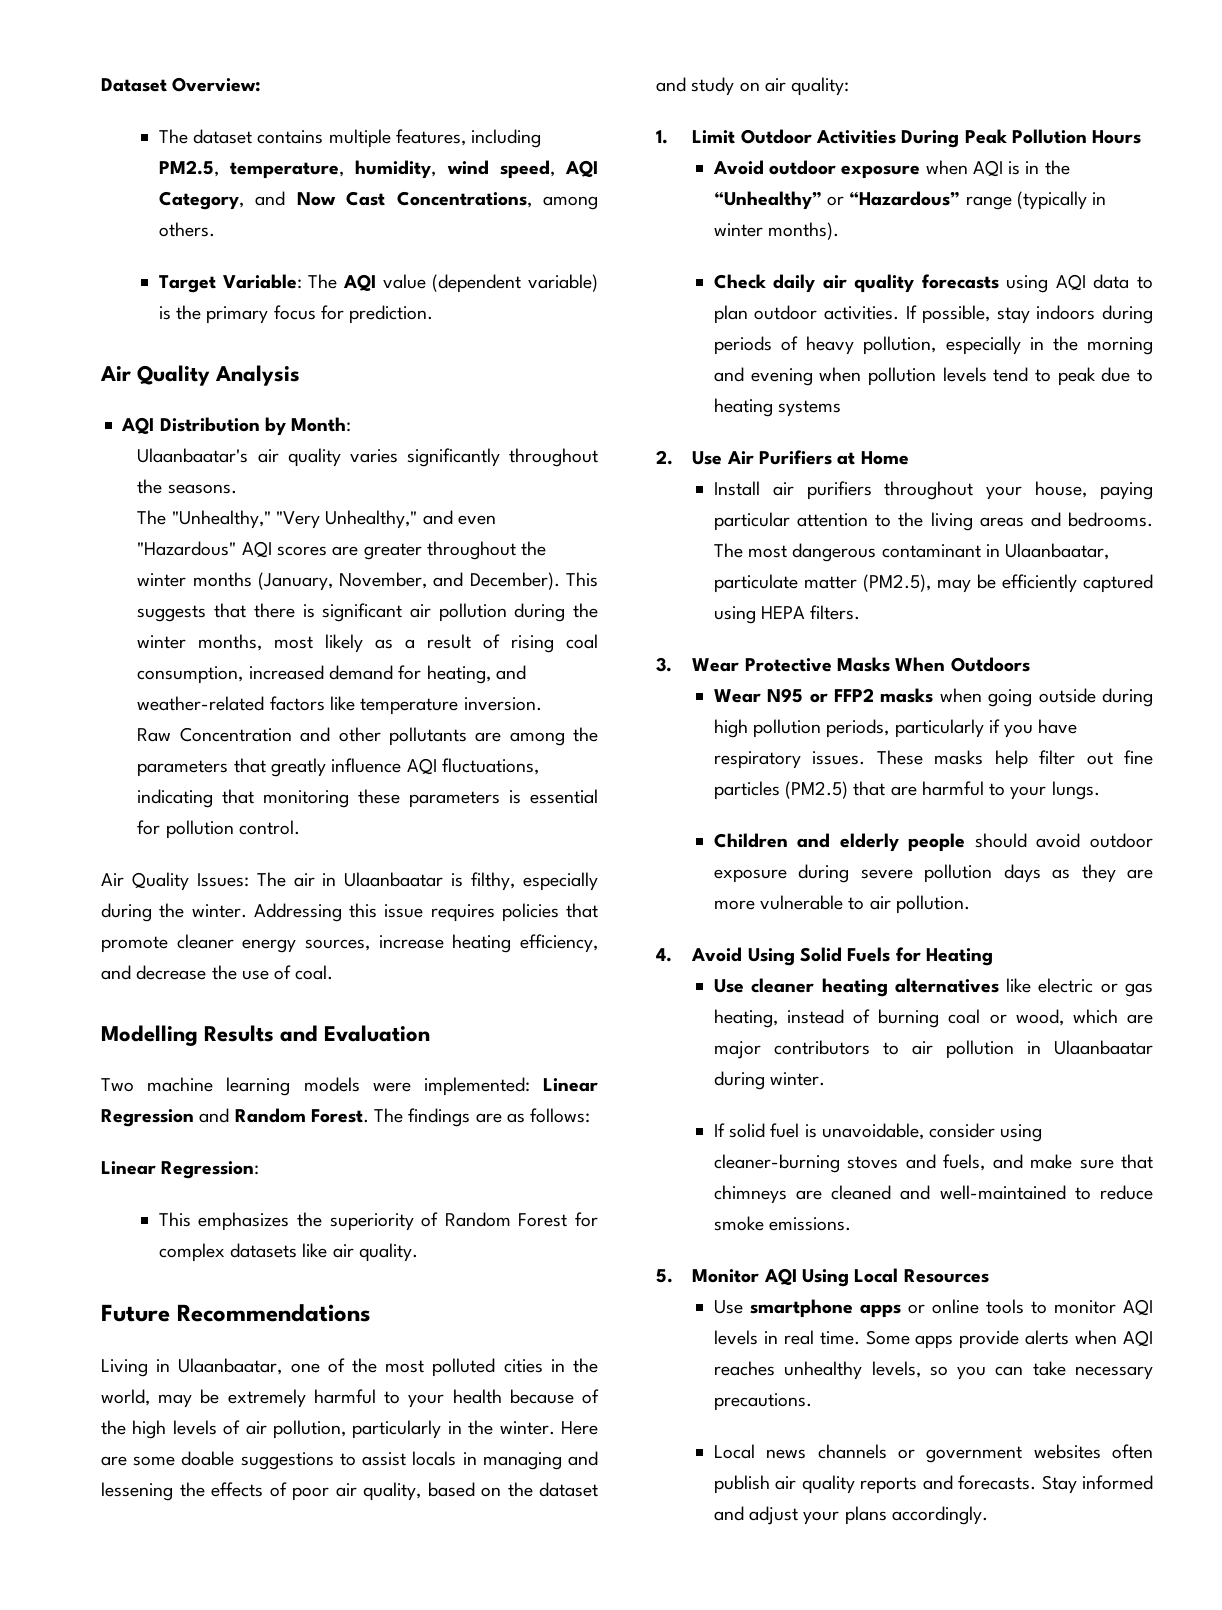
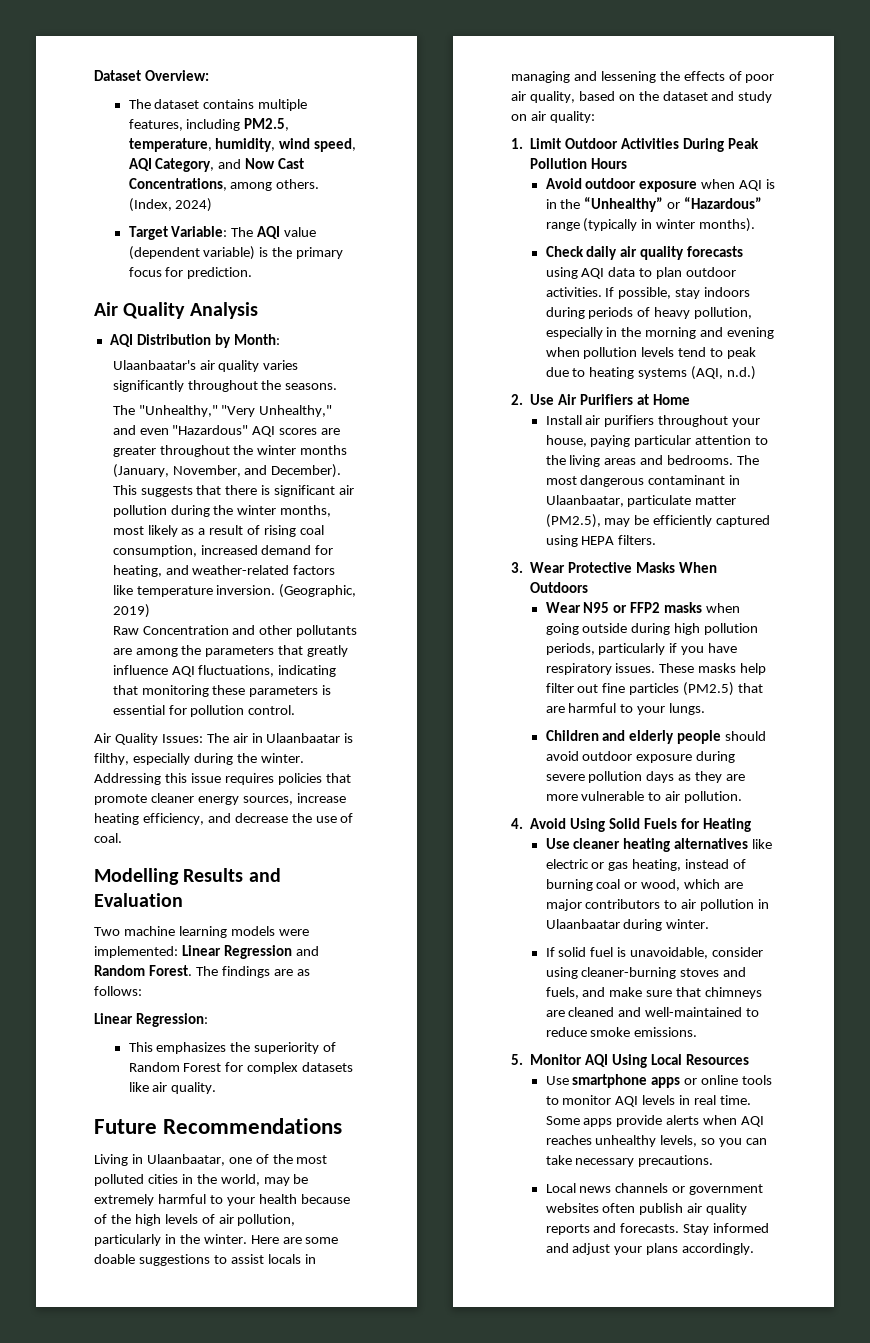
+ (Index, 2024)
+ (Geographic, 2019)
- If possible, stay indoors during periods of heavy pollution, especially in the morning and evening when pollution levels tend to peak due to heating systems
+ If possible, stay indoors during periods of heavy pollution, especially in the morning and evening when pollution levels tend to peak due to heating systems (AQI, n.d.)

